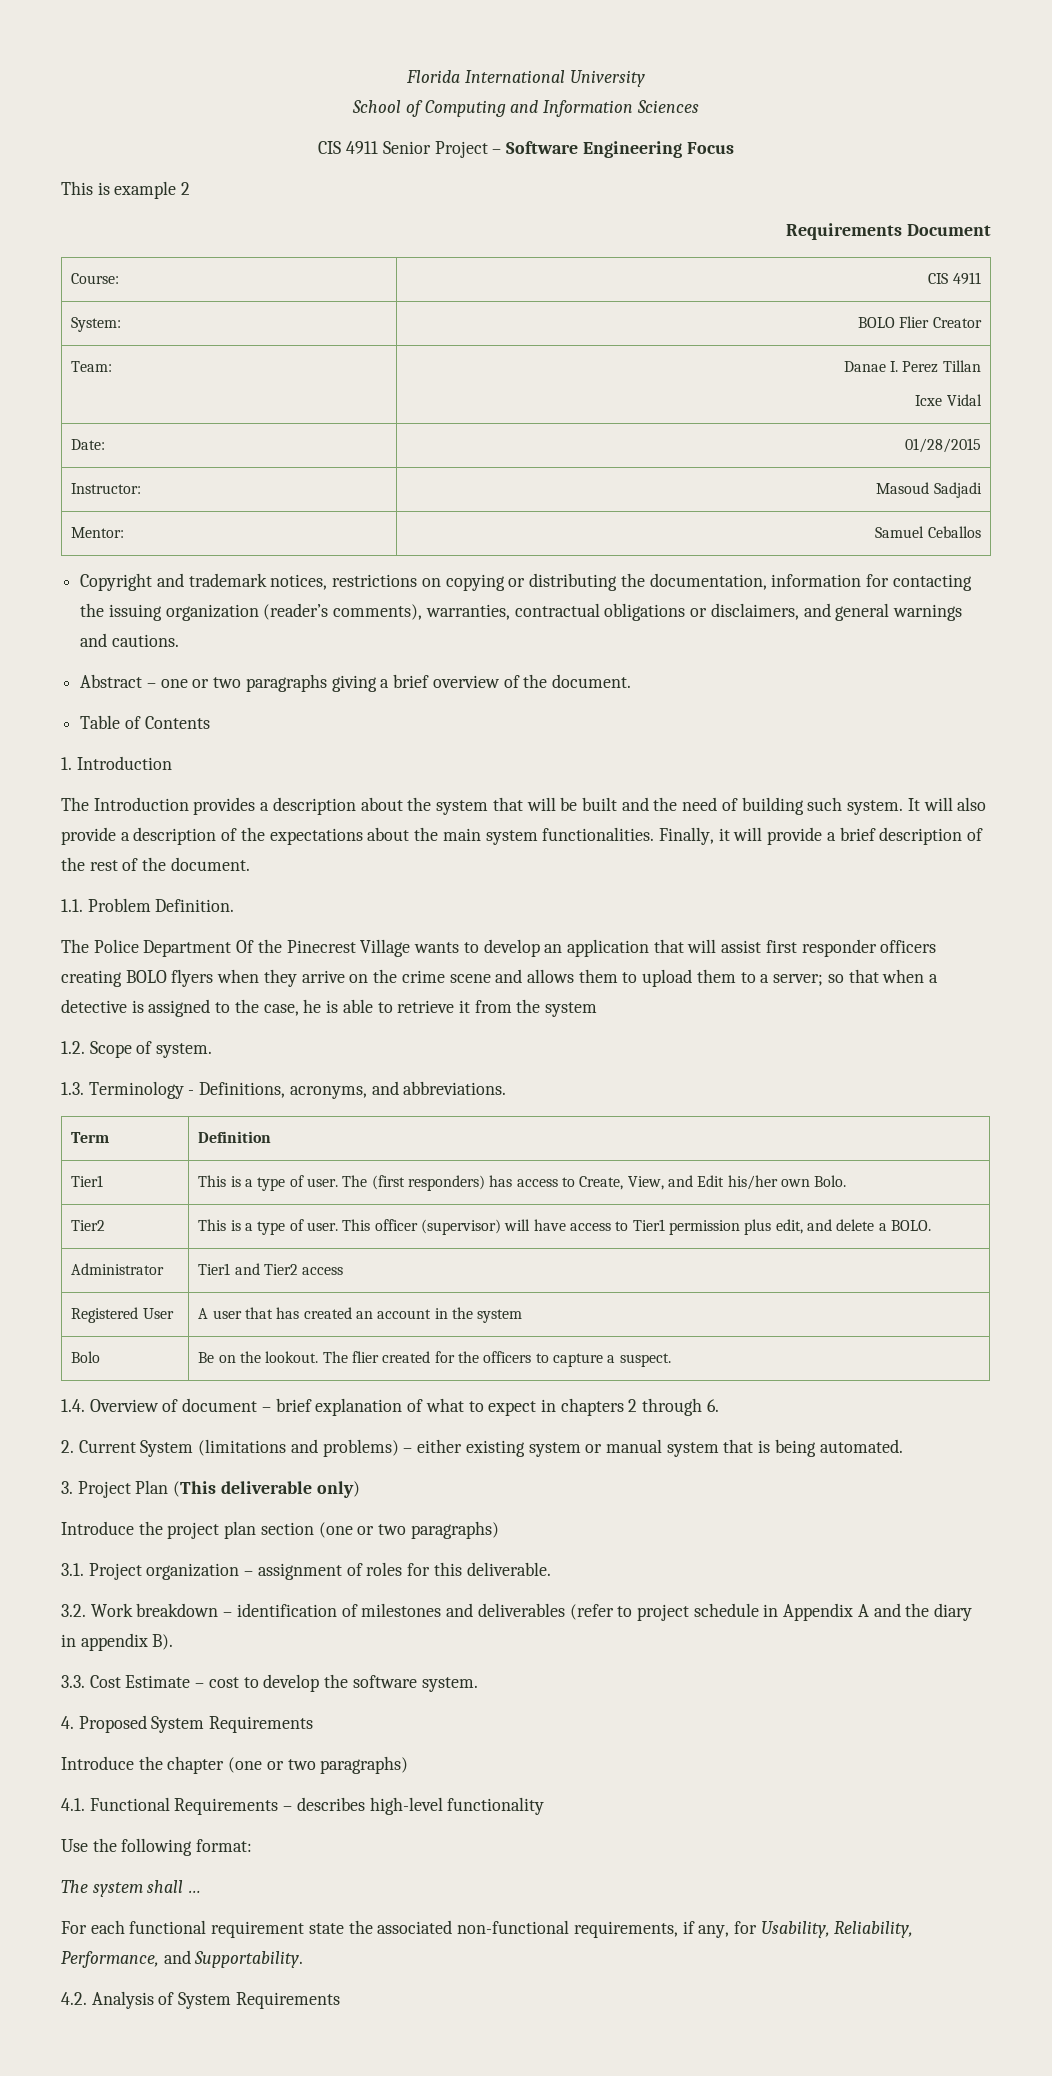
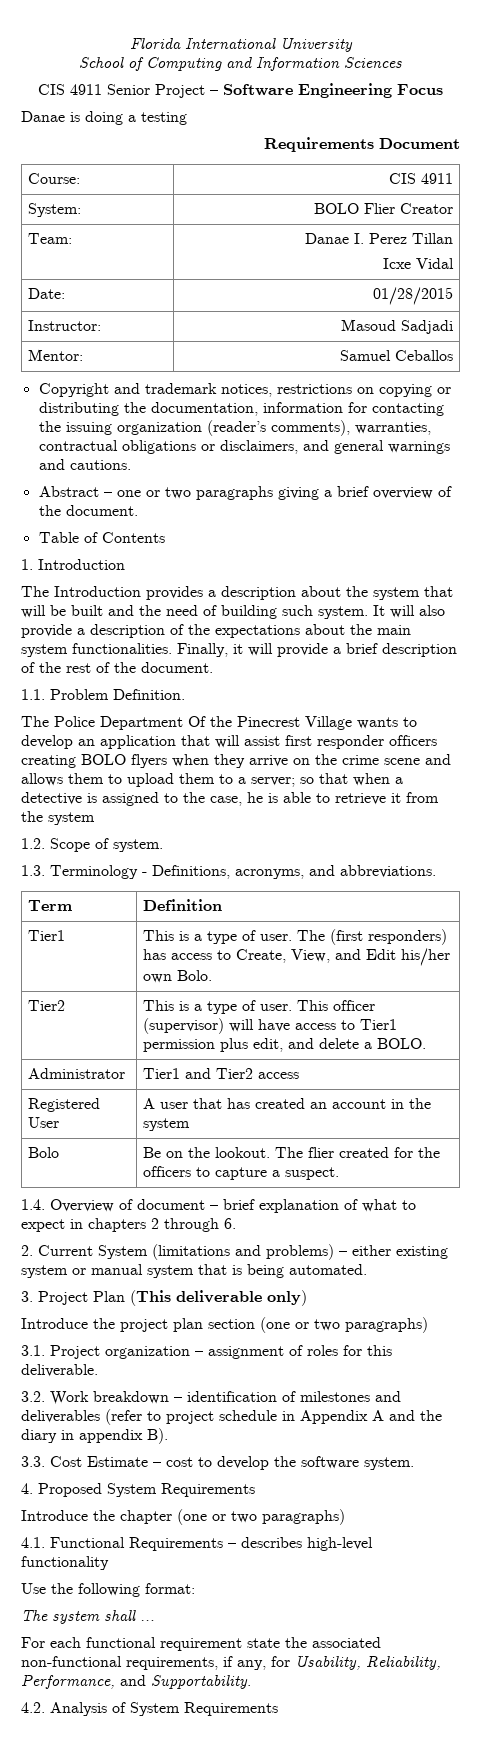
- This is example 2
+ Danae is doing a testing

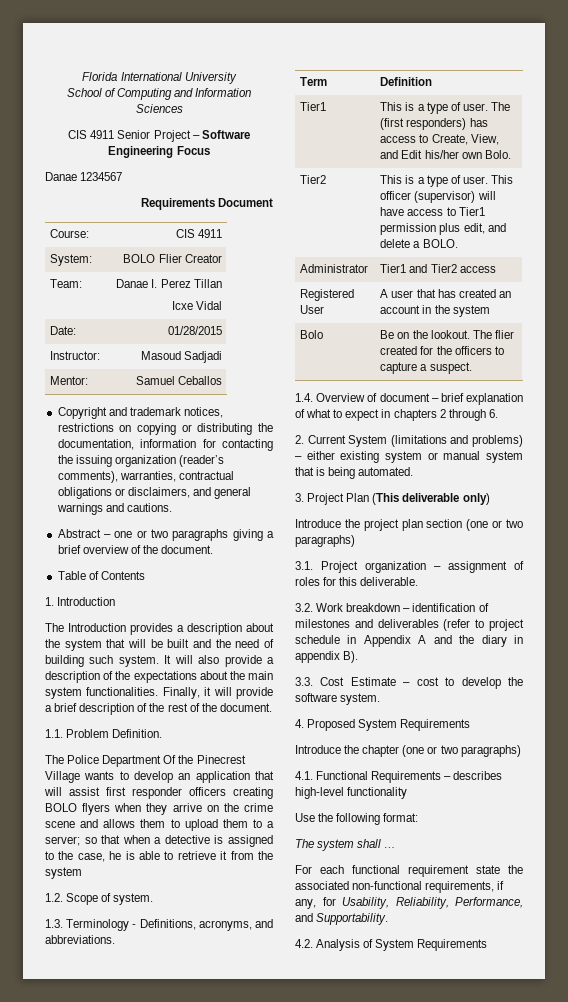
- Danae is doing a testing
+ Danae 1234567

